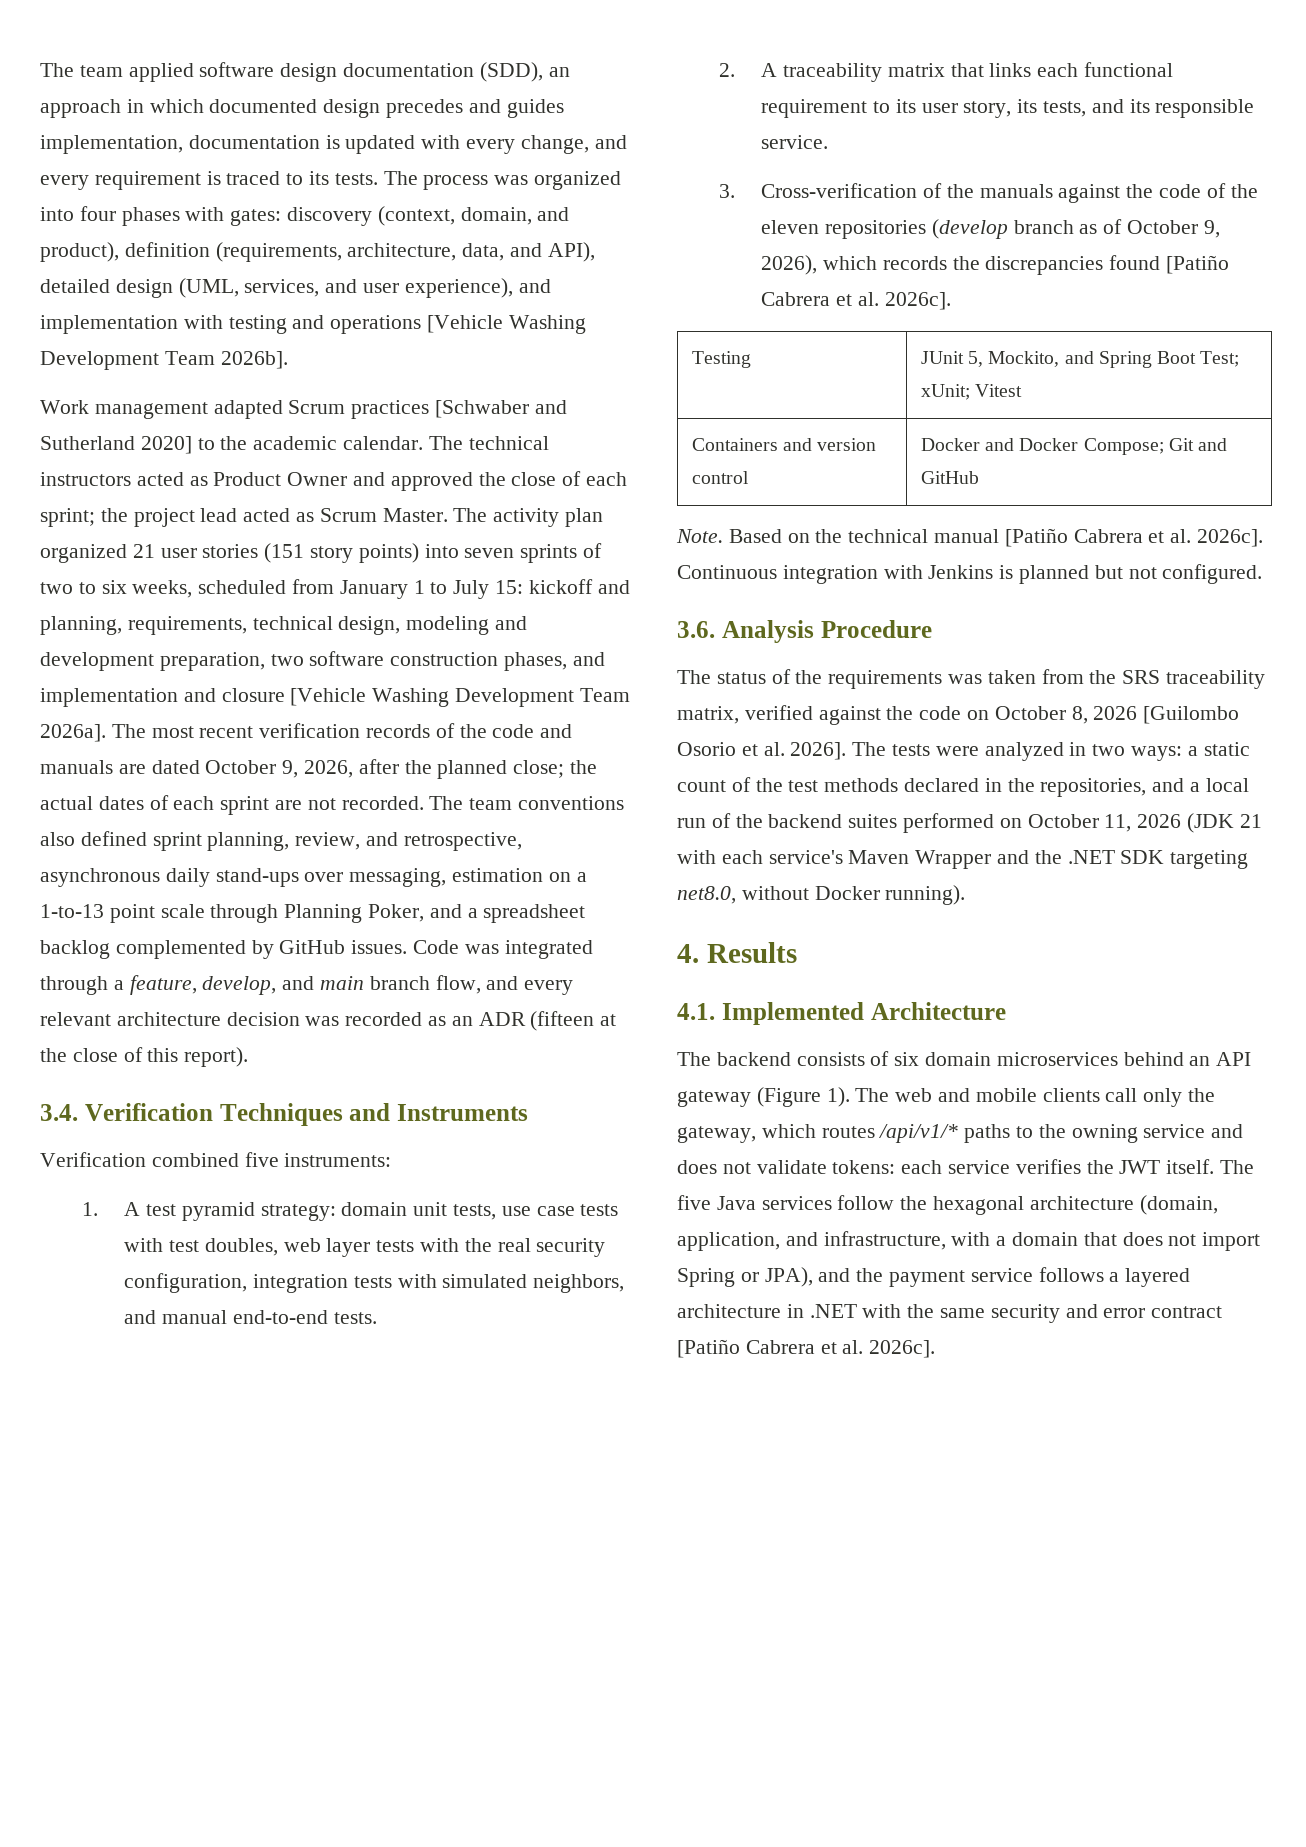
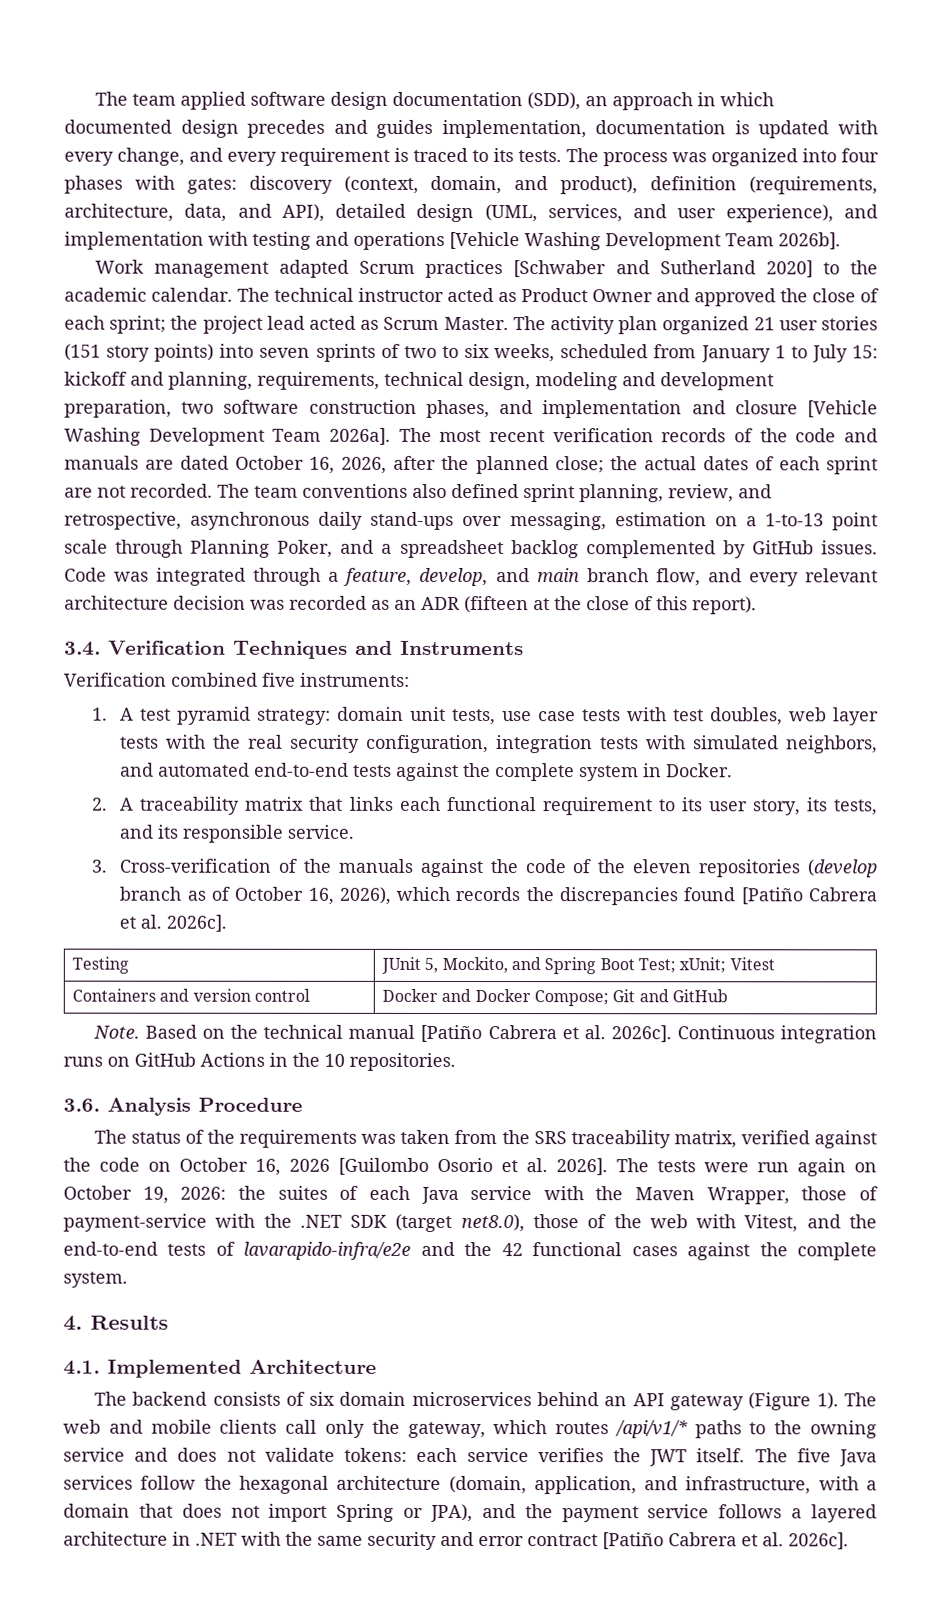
- The technical instructors acted as Product Owner and approved the close of each sprint; the project lead acted as Scrum Master.
+ The technical instructor acted as Product Owner and approved the close of each sprint; the project lead acted as Scrum Master.
- The most recent verification records of the code and manuals are dated October 9, 2026, after the planned close; the actual dates of each sprint are not recorded.
+ The most recent verification records of the code and manuals are dated October 16, 2026, after the planned close; the actual dates of each sprint are not recorded.
- 1. A test pyramid strategy: domain unit tests, use case tests with test doubles, web layer tests with the real security configuration, integration tests with simulated neighbors, and manual end-to-end tests.
+ 1. A test pyramid strategy: domain unit tests, use case tests with test doubles, web layer tests with the real security configuration, integration tests with simulated neighbors, and automated end-to-end tests against the complete system in Docker.
- 3. Cross-verification of the manuals against the code of the eleven repositories (develop branch as of October 9, 2026), which records the discrepancies found [Patiño Cabrera et al. 2026c].
+ 3. Cross-verification of the manuals against the code of the eleven repositories (develop branch as of October 16, 2026), which records the discrepancies found [Patiño Cabrera et al. 2026c].
- Continuous integration with Jenkins is planned but not configured.
+ Continuous integration runs on GitHub Actions in the 10 repositories.
- The status of the requirements was taken from the SRS traceability matrix, verified against the code on October 8, 2026 [Guilombo Osorio et al. 2026].
+ The status of the requirements was taken from the SRS traceability matrix, verified against the code on October 16, 2026 [Guilombo Osorio et al. 2026].
- The tests were analyzed in two ways: a static count of the test methods declared in the repositories, and a local run of the backend suites performed on October 11, 2026 (JDK 21 with each service's Maven Wrapper and the .NET SDK targeting net8.0, without Docker running).
+ The tests were run again on October 19, 2026: the suites of each Java service with the Maven Wrapper, those of payment-service with the .NET SDK (target net8.0), those of the web with Vitest, and the end-to-end tests of lavarapido-infra/e2e and the 42 functional cases against the complete system.

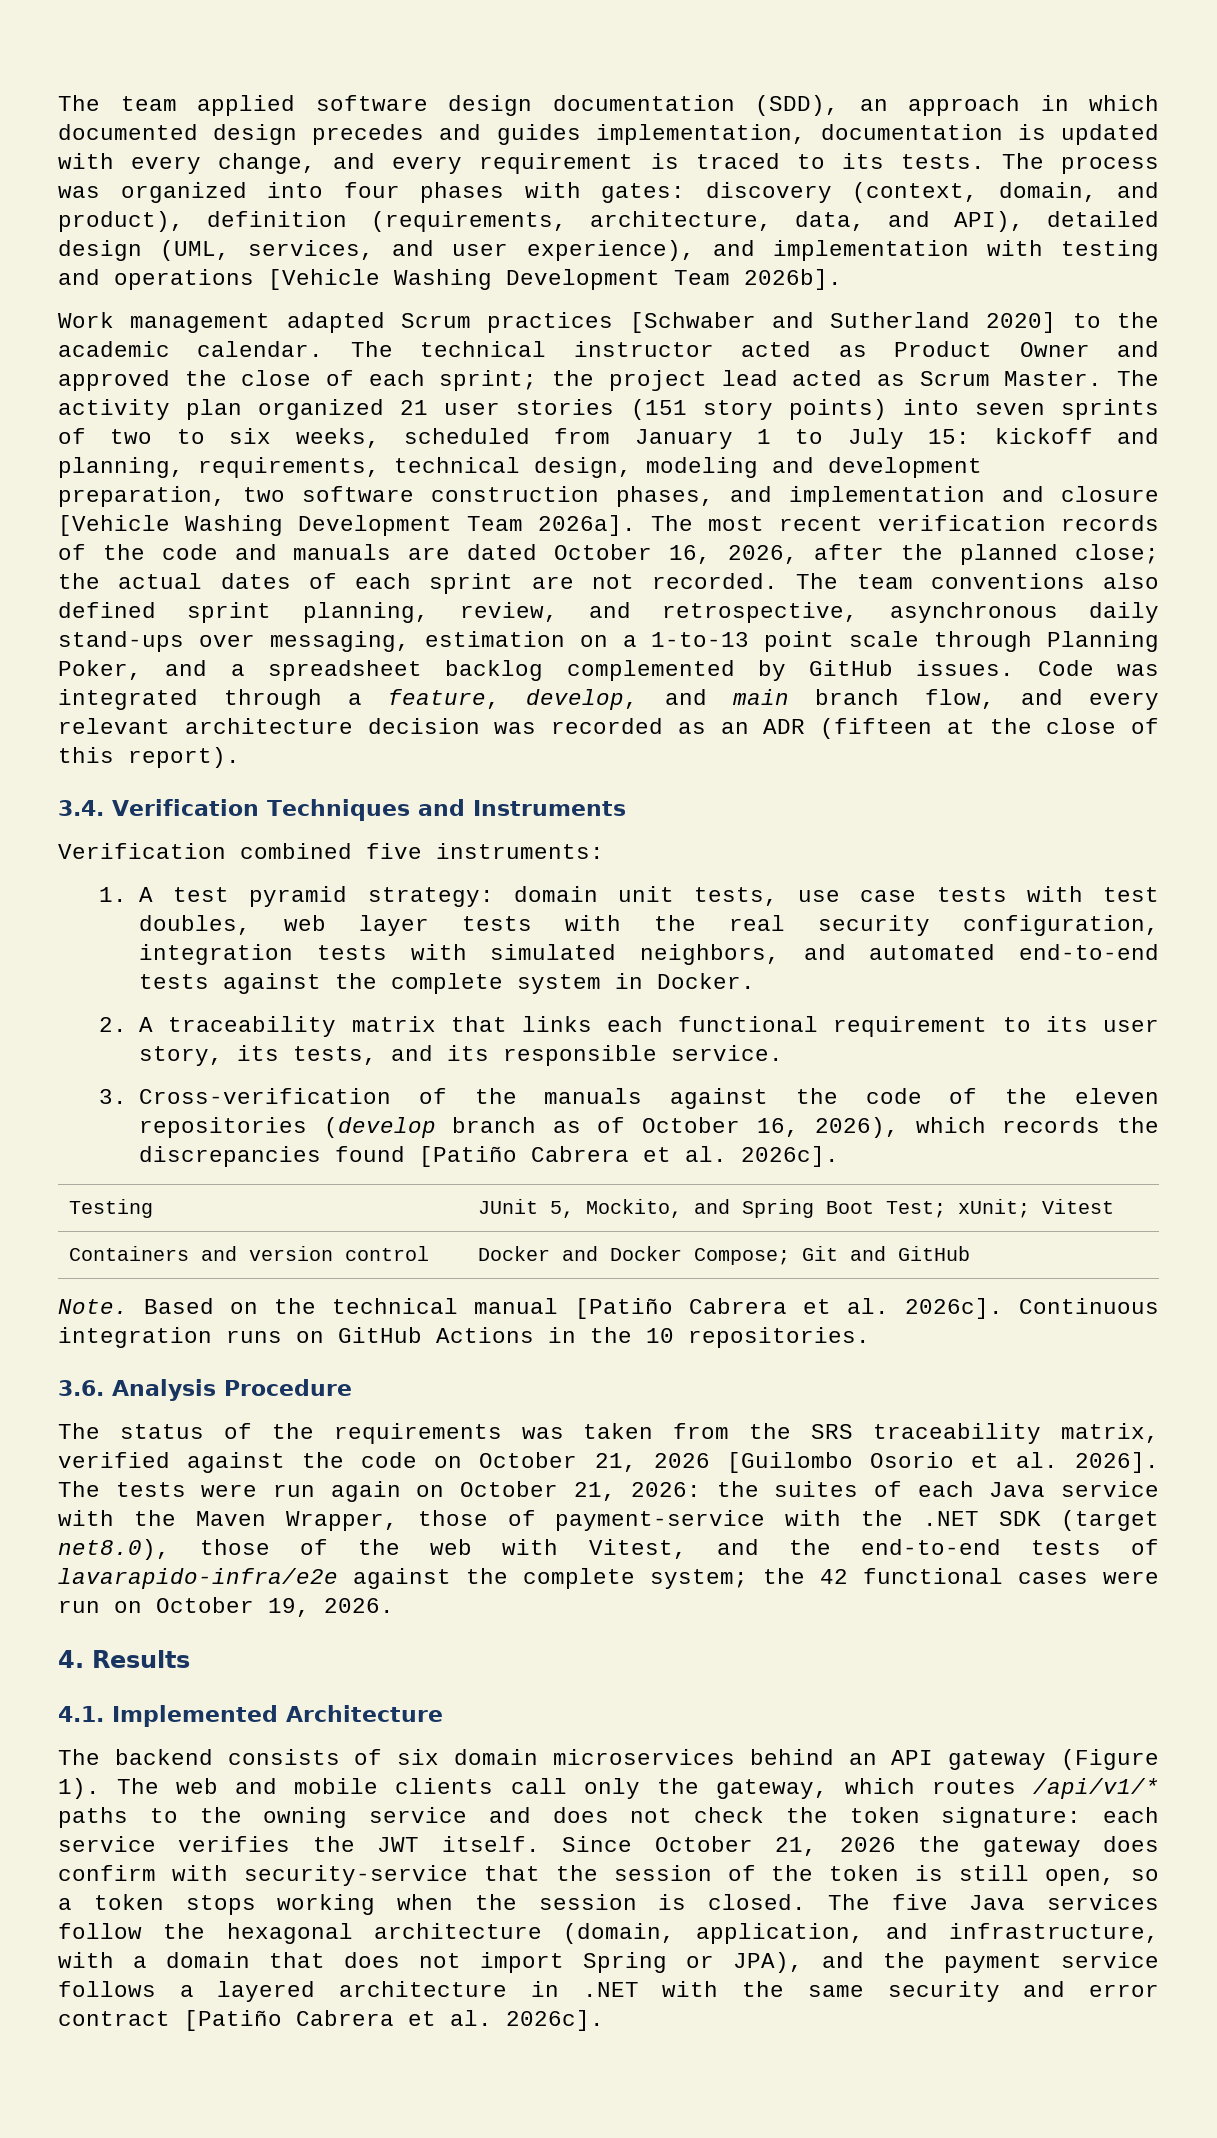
- The status of the requirements was taken from the SRS traceability matrix, verified against the code on October 16, 2026 [Guilombo Osorio et al. 2026].
+ The status of the requirements was taken from the SRS traceability matrix, verified against the code on October 21, 2026 [Guilombo Osorio et al. 2026].
- The tests were run again on October 19, 2026: the suites of each Java service with the Maven Wrapper, those of payment-service with the .NET SDK (target net8.0), those of the web with Vitest, and the end-to-end tests of lavarapido-infra/e2e and the 42 functional cases against the complete system.
+ The tests were run again on October 21, 2026: the suites of each Java service with the Maven Wrapper, those of payment-service with the .NET SDK (target net8.0), those of the web with Vitest, and the end-to-end tests of lavarapido-infra/e2e against the complete system; the 42 functional cases were run on October 19, 2026.
- The web and mobile clients call only the gateway, which routes /api/v1/* paths to the owning service and does not validate tokens: each service verifies the JWT itself.
+ The web and mobile clients call only the gateway, which routes /api/v1/* paths to the owning service and does not check the token signature: each service verifies the JWT itself.
+ Since October 21, 2026 the gateway does confirm with security-service that the session of the token is still open, so a token stops working when the session is closed.

